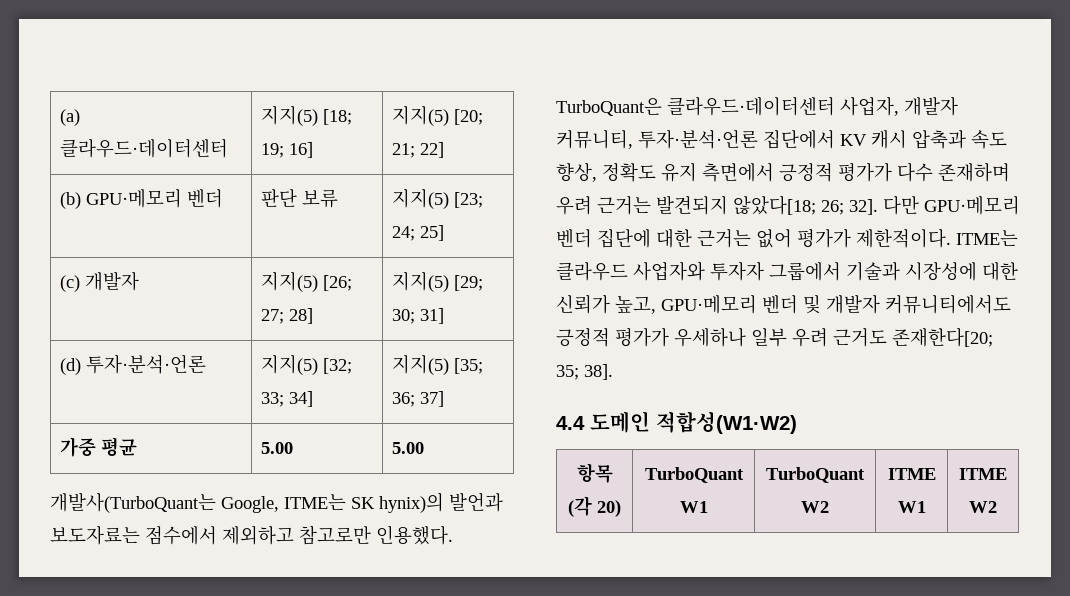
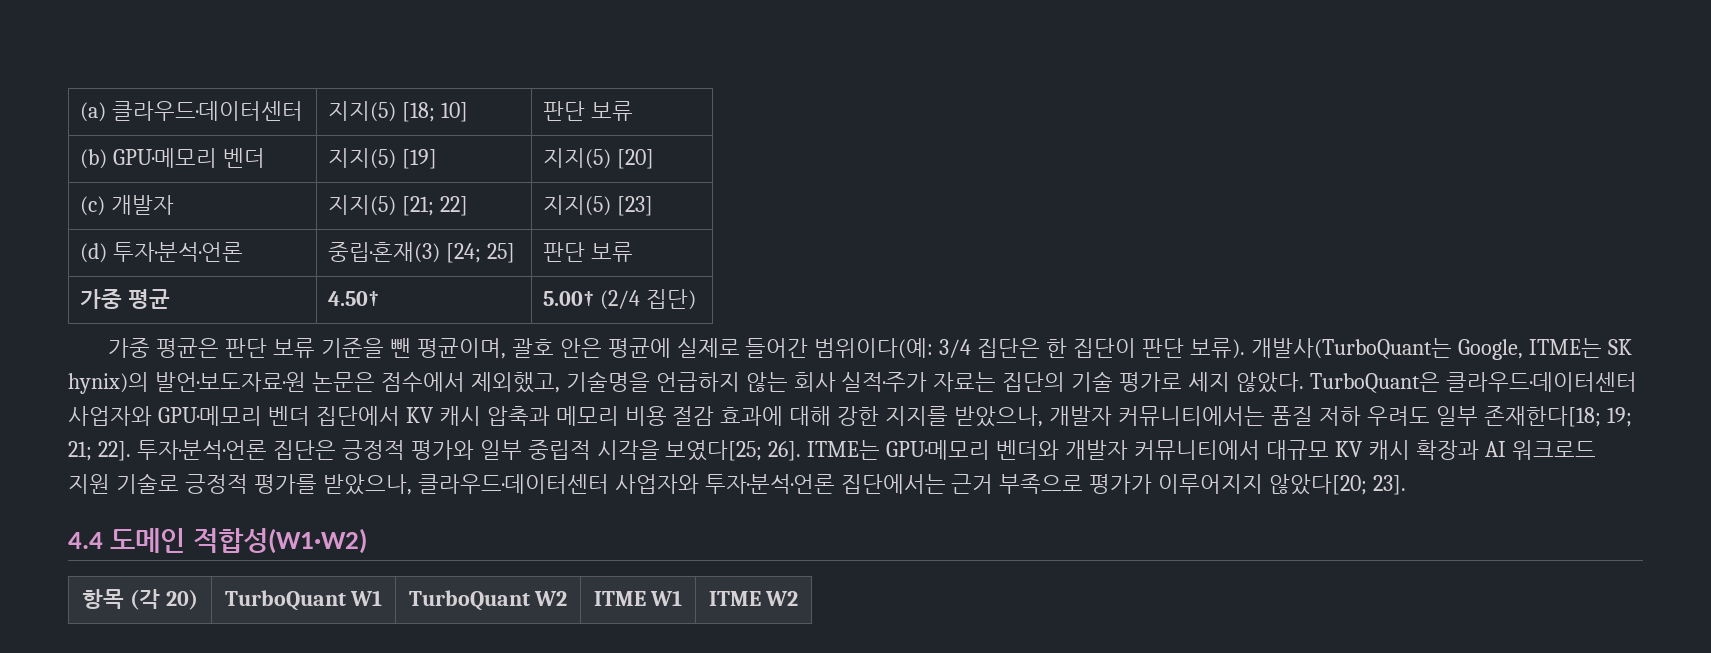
- (a) 클라우드·데이터센터 | 지지(5) [18; 19; 16] | 지지(5) [20; 21; 22]
+ (a) 클라우드·데이터센터 | 지지(5) [18; 10] | 판단 보류
- (b) GPU·메모리 벤더 | 판단 보류 | 지지(5) [23; 24; 25]
+ (b) GPU·메모리 벤더 | 지지(5) [19] | 지지(5) [20]
- (c) 개발자 | 지지(5) [26; 27; 28] | 지지(5) [29; 30; 31]
- (d) 투자·분석·언론 | 지지(5) [32; 33; 34] | 지지(5) [35; 36; 37]
- 가중 평균 | 5.00 | 5.00
- 개발사(TurboQuant는 Google, ITME는 SK hynix)의 발언과 보도자료는 점수에서 제외하고 참고로만 인용했다. TurboQuant은 클라우드·데이터센터 사업자, 개발자 커뮤니티, 투자·분석·언론 집단에서 KV 캐시 압축과 속도 향상, 정확도 유지 측면에서 긍정적 평가가 다수 존재하며 우려 근거는 발견되지 않았다[18; 26; 32]. 다만 GPU·메모리 벤더 집단에 대한 근거는 없어 평가가 제한적이다. ITME는 클라우드 사업자와 투자자 그룹에서 기술과 시장성에 대한 신뢰가 높고, GPU·메모리 벤더 및 개발자 커뮤니티에서도 긍정적 평가가 우세하나 일부 우려 근거도 존재한다[20; 35; 38].
+ (c) 개발자 | 지지(5) [21; 22] | 지지(5) [23]
+ (d) 투자·분석·언론 | 중립·혼재(3) [24; 25] | 판단 보류
+ 가중 평균 | 4.50† | 5.00† (2/4 집단)
+ 가중 평균은 판단 보류 기준을 뺀 평균이며, 괄호 안은 평균에 실제로 들어간 범위이다(예: 3/4 집단은 한 집단이 판단 보류). 개발사(TurboQuant는 Google, ITME는 SK hynix)의 발언·보도자료·원 논문은 점수에서 제외했고, 기술명을 언급하지 않는 회사 실적·주가 자료는 집단의 기술 평가로 세지 않았다. TurboQuant은 클라우드·데이터센터 사업자와 GPU·메모리 벤더 집단에서 KV 캐시 압축과 메모리 비용 절감 효과에 대해 강한 지지를 받았으나, 개발자 커뮤니티에서는 품질 저하 우려도 일부 존재한다[18; 19; 21; 22]. 투자·분석·언론 집단은 긍정적 평가와 일부 중립적 시각을 보였다[25; 26]. ITME는 GPU·메모리 벤더와 개발자 커뮤니티에서 대규모 KV 캐시 확장과 AI 워크로드 지원 기술로 긍정적 평가를 받았으나, 클라우드·데이터센터 사업자와 투자·분석·언론 집단에서는 근거 부족으로 평가가 이루어지지 않았다[20; 23].

